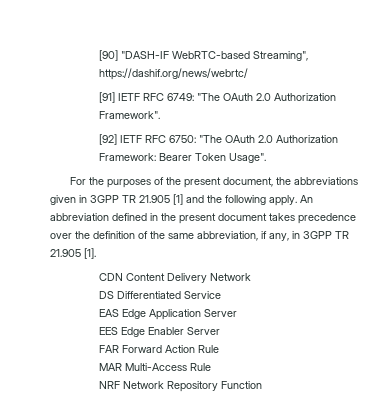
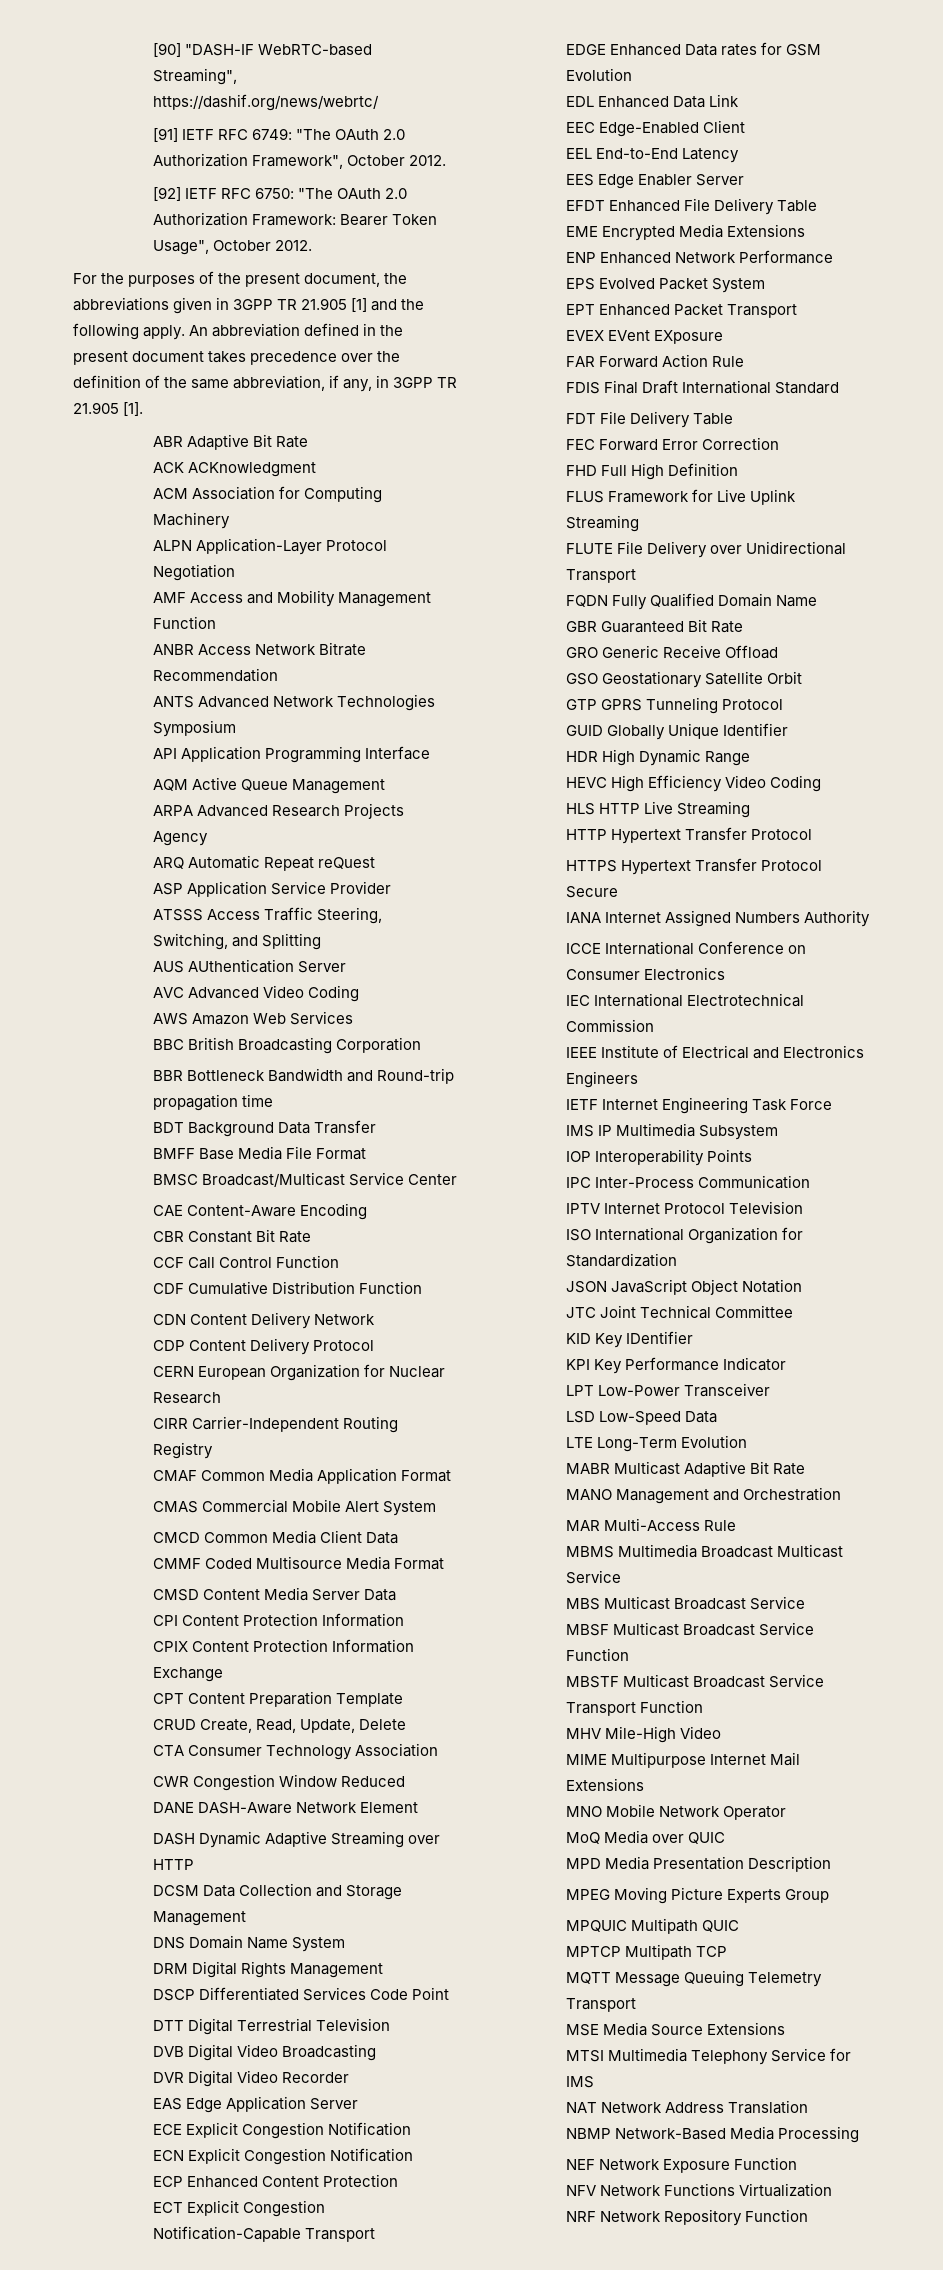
- [91] IETF RFC 6749: "The OAuth 2.0 Authorization Framework".
+ [91] IETF RFC 6749: "The OAuth 2.0 Authorization Framework", October 2012.
- [92] IETF RFC 6750: "The OAuth 2.0 Authorization Framework: Bearer Token Usage".
+ [92] IETF RFC 6750: "The OAuth 2.0 Authorization Framework: Bearer Token Usage", October 2012.
+ ABR Adaptive Bit Rate
+ ACK ACKnowledgment
+ ACM Association for Computing Machinery
+ ALPN Application-Layer Protocol Negotiation
+ AMF Access and Mobility Management Function
+ ANBR Access Network Bitrate Recommendation
+ ANTS Advanced Network Technologies Symposium
+ API Application Programming Interface
+ AQM Active Queue Management
+ ARPA Advanced Research Projects Agency
+ ARQ Automatic Repeat reQuest
+ ASP Application Service Provider
+ ATSSS Access Traffic Steering, Switching, and Splitting
+ AUS AUthentication Server
+ AVC Advanced Video Coding
+ AWS Amazon Web Services
+ BBC British Broadcasting Corporation
+ BBR Bottleneck Bandwidth and Round-trip propagation time
+ BDT Background Data Transfer
+ BMFF Base Media File Format
+ BMSC Broadcast/Multicast Service Center
+ CAE Content-Aware Encoding
+ CBR Constant Bit Rate
+ CCF Call Control Function
+ CDF Cumulative Distribution Function
  CDN Content Delivery Network
- DS Differentiated Service
+ CDP Content Delivery Protocol
+ CERN European Organization for Nuclear Research
+ CIRR Carrier-Independent Routing Registry
+ CMAF Common Media Application Format
+ CMAS Commercial Mobile Alert System
+ CMCD Common Media Client Data
+ CMMF Coded Multisource Media Format
+ CMSD Content Media Server Data
+ CPI Content Protection Information
+ CPIX Content Protection Information Exchange
+ CPT Content Preparation Template
+ CRUD Create, Read, Update, Delete
+ CTA Consumer Technology Association
+ CWR Congestion Window Reduced
+ DANE DASH-Aware Network Element
+ DASH Dynamic Adaptive Streaming over HTTP
+ DCSM Data Collection and Storage Management
+ DNS Domain Name System
+ DRM Digital Rights Management
+ DSCP Differentiated Services Code Point
+ DTT Digital Terrestrial Television
+ DVB Digital Video Broadcasting
+ DVR Digital Video Recorder
  EAS Edge Application Server
+ ECE Explicit Congestion Notification
+ ECN Explicit Congestion Notification
+ ECP Enhanced Content Protection
+ ECT Explicit Congestion Notification-Capable Transport
+ EDGE Enhanced Data rates for GSM Evolution
+ EDL Enhanced Data Link
+ EEC Edge-Enabled Client
+ EEL End-to-End Latency
  EES Edge Enabler Server
+ EFDT Enhanced File Delivery Table
+ EME Encrypted Media Extensions
+ ENP Enhanced Network Performance
+ EPS Evolved Packet System
+ EPT Enhanced Packet Transport
+ EVEX EVent EXposure
  FAR Forward Action Rule
+ FDIS Final Draft International Standard
+ FDT File Delivery Table
+ FEC Forward Error Correction
+ FHD Full High Definition
+ FLUS Framework for Live Uplink Streaming
+ FLUTE File Delivery over Unidirectional Transport
+ FQDN Fully Qualified Domain Name
+ GBR Guaranteed Bit Rate
+ GRO Generic Receive Offload
+ GSO Geostationary Satellite Orbit
+ GTP GPRS Tunneling Protocol
+ GUID Globally Unique Identifier
+ HDR High Dynamic Range
+ HEVC High Efficiency Video Coding
+ HLS HTTP Live Streaming
+ HTTP Hypertext Transfer Protocol
+ HTTPS Hypertext Transfer Protocol Secure
+ IANA Internet Assigned Numbers Authority
+ ICCE International Conference on Consumer Electronics
+ IEC International Electrotechnical Commission
+ IEEE Institute of Electrical and Electronics Engineers
+ IETF Internet Engineering Task Force
+ IMS IP Multimedia Subsystem
+ IOP Interoperability Points
+ IPC Inter-Process Communication
+ IPTV Internet Protocol Television
+ ISO International Organization for Standardization
+ JSON JavaScript Object Notation
+ JTC Joint Technical Committee
+ KID Key IDentifier
+ KPI Key Performance Indicator
+ LPT Low-Power Transceiver
+ LSD Low-Speed Data
+ LTE Long-Term Evolution
+ MABR Multicast Adaptive Bit Rate
+ MANO Management and Orchestration
  MAR Multi-Access Rule
+ MBMS Multimedia Broadcast Multicast Service
+ MBS Multicast Broadcast Service
+ MBSF Multicast Broadcast Service Function
+ MBSTF Multicast Broadcast Service Transport Function
+ MHV Mile-High Video
+ MIME Multipurpose Internet Mail Extensions
+ MNO Mobile Network Operator
+ MoQ Media over QUIC
+ MPD Media Presentation Description
+ MPEG Moving Picture Experts Group
+ MPQUIC Multipath QUIC
+ MPTCP Multipath TCP
+ MQTT Message Queuing Telemetry Transport
+ MSE Media Source Extensions
+ MTSI Multimedia Telephony Service for IMS
+ NAT Network Address Translation
+ NBMP Network-Based Media Processing
+ NEF Network Exposure Function
+ NFV Network Functions Virtualization

